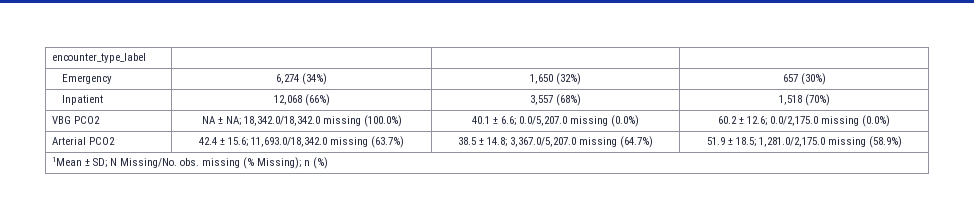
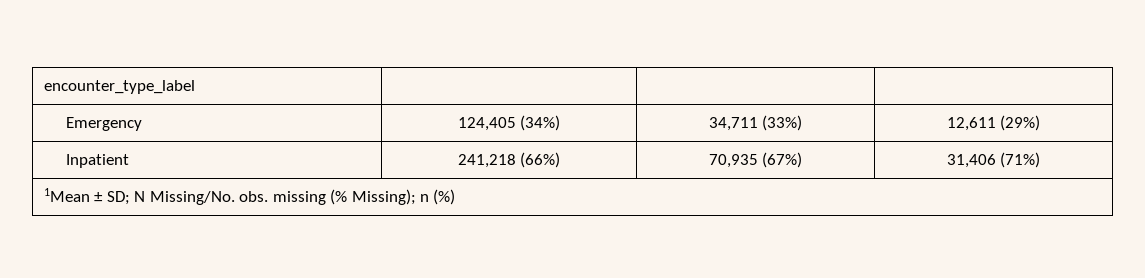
- Emergency | 6,274 (34%) | 1,650 (32%) | 657 (30%)
+ Emergency | 124,405 (34%) | 34,711 (33%) | 12,611 (29%)
- Inpatient | 12,068 (66%) | 3,557 (68%) | 1,518 (70%)
- VBG PCO2 | NA ± NA; 18,342.0/18,342.0 missing (100.0%) | 40.1 ± 6.6; 0.0/5,207.0 missing (0.0%) | 60.2 ± 12.6; 0.0/2,175.0 missing (0.0%)
- Arterial PCO2 | 42.4 ± 15.6; 11,693.0/18,342.0 missing (63.7%) | 38.5 ± 14.8; 3,367.0/5,207.0 missing (64.7%) | 51.9 ± 18.5; 1,281.0/2,175.0 missing (58.9%)
+ Inpatient | 241,218 (66%) | 70,935 (67%) | 31,406 (71%)

